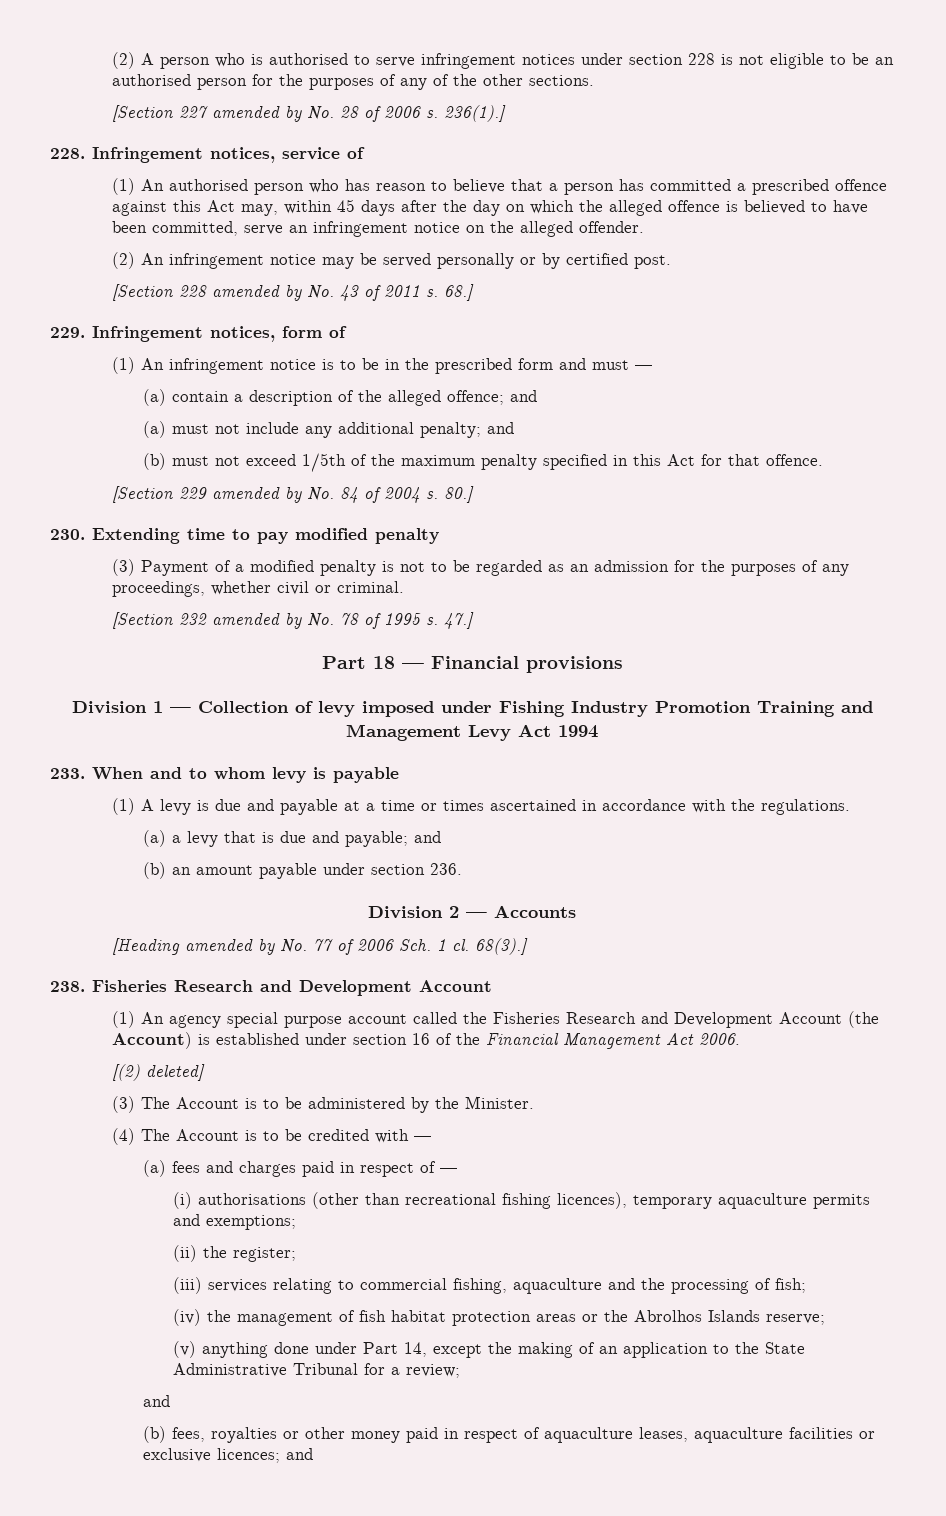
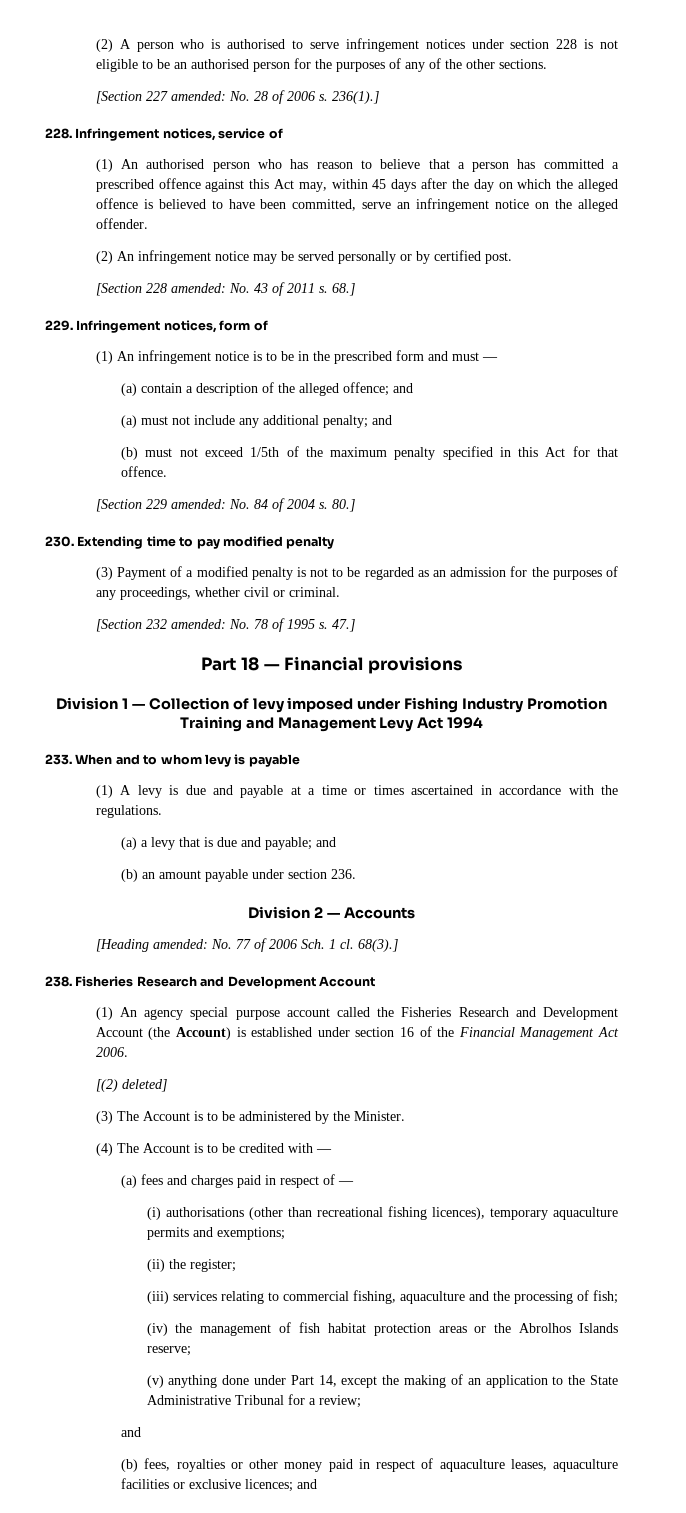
- [Section 227 amended by No. 28 of 2006 s.
+ [Section 227 amended: No. 28 of 2006 s.
- [Section 228 amended by No. 43 of 2011 s.
+ [Section 228 amended: No. 43 of 2011 s.
- [Section 229 amended by No. 84 of 2004 s.
+ [Section 229 amended: No. 84 of 2004 s.
- [Section 232 amended by No. 78 of 1995 s.
+ [Section 232 amended: No. 78 of 1995 s.
- [Heading amended by No. 77 of 2006 Sch. 1 cl.
+ [Heading amended: No. 77 of 2006 Sch. 1 cl.

